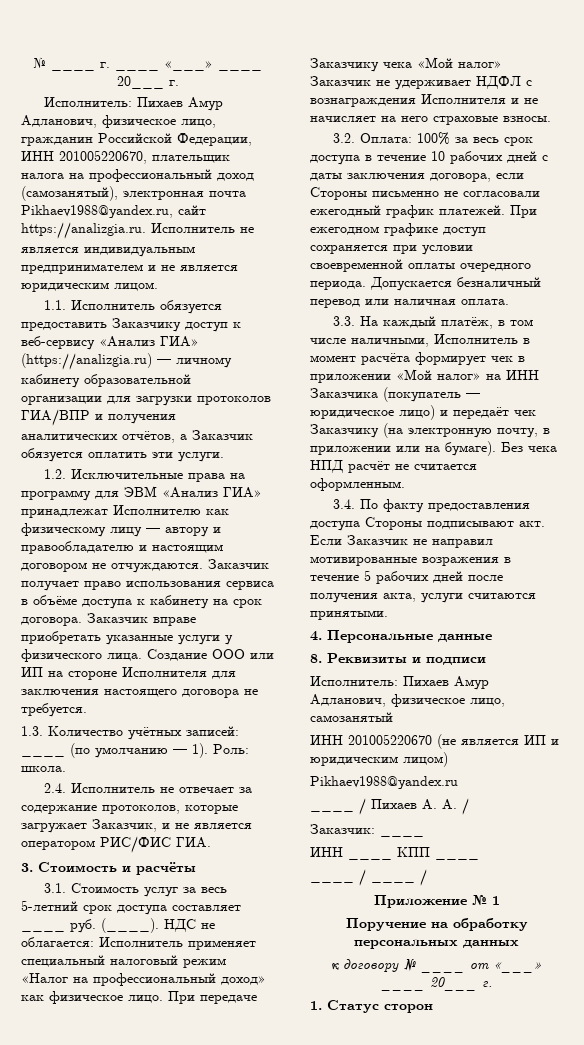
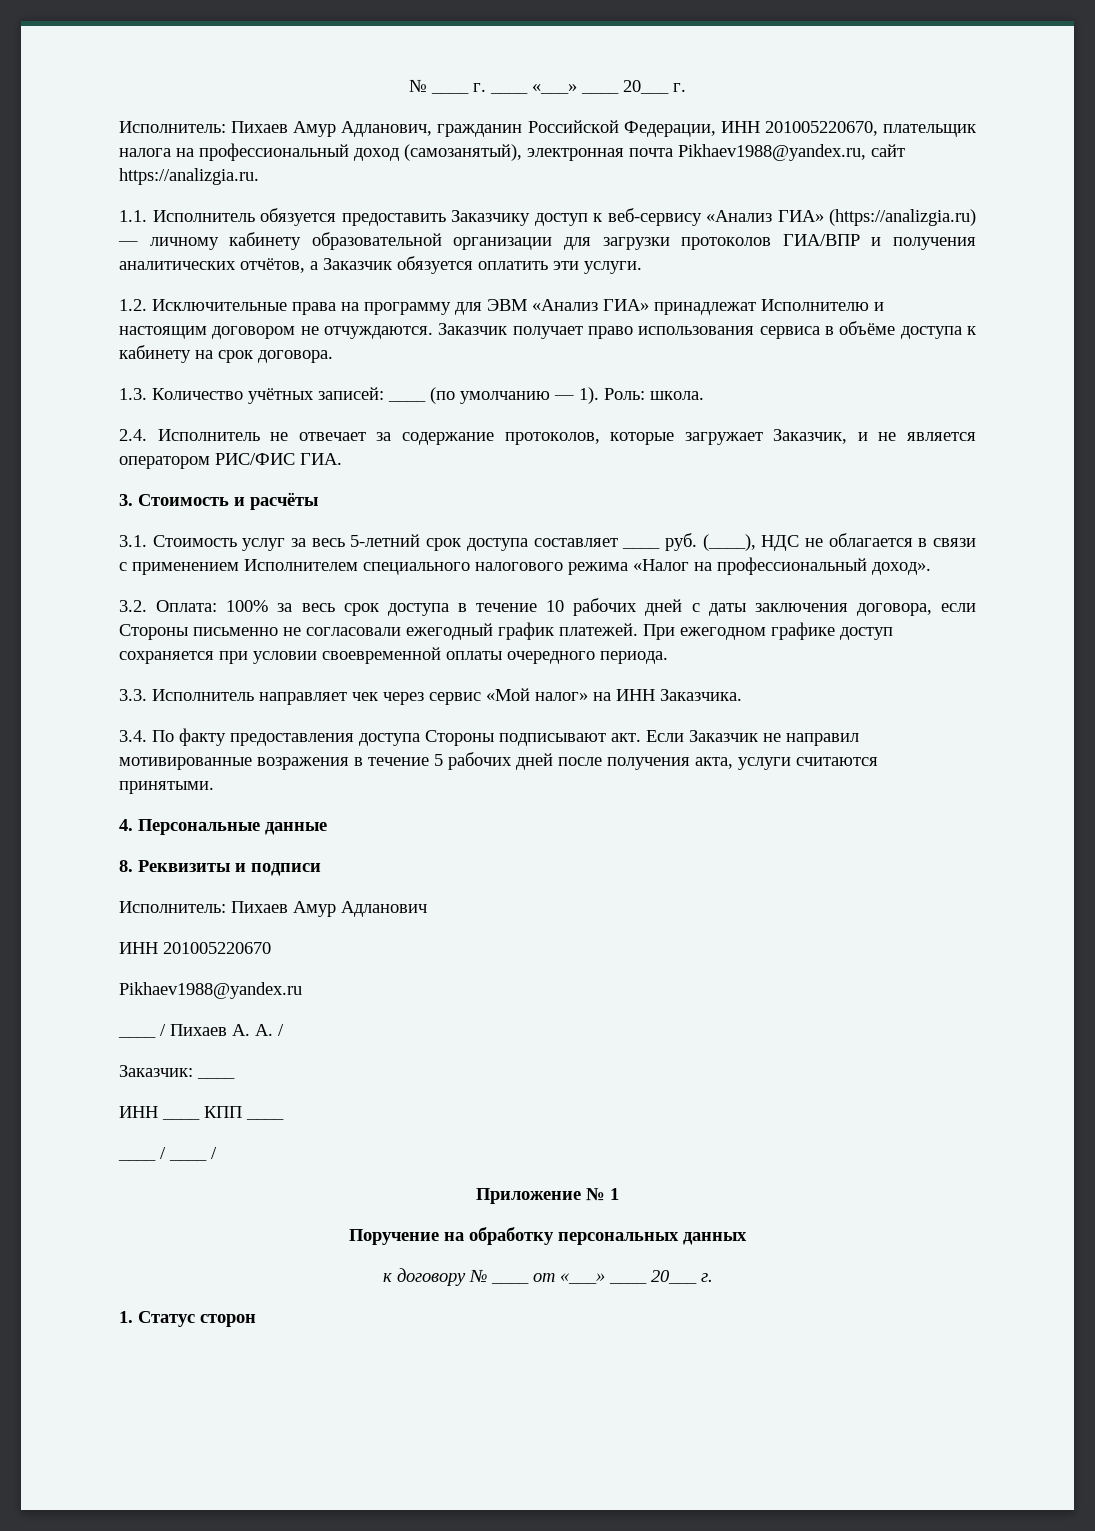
- Исполнитель: Пихаев Амур Адланович, физическое лицо, гражданин Российской Федерации, ИНН 201005220670, плательщик налога на профессиональный доход (самозанятый), электронная почта Pikhaev1988@yandex.ru, сайт https://analizgia.ru. Исполнитель не является индивидуальным предпринимателем и не является юридическим лицом.
+ Исполнитель: Пихаев Амур Адланович, гражданин Российской Федерации, ИНН 201005220670, плательщик налога на профессиональный доход (самозанятый), электронная почта Pikhaev1988@yandex.ru, сайт https://analizgia.ru.
- 1.2. Исключительные права на программу для ЭВМ «Анализ ГИА» принадлежат Исполнителю как физическому лицу — автору и правообладателю и настоящим договором не отчуждаются.
+ 1.2. Исключительные права на программу для ЭВМ «Анализ ГИА» принадлежат Исполнителю и настоящим договором не отчуждаются.
- Заказчик вправе приобретать указанные услуги у физического лица. Создание ООО или ИП на стороне Исполнителя для заключения настоящего договора не требуется.
- 3.1. Стоимость услуг за весь 5-летний срок доступа составляет ____ руб. (____). НДС не облагается: Исполнитель применяет специальный налоговый режим «Налог на профессиональный доход» как физическое лицо. При передаче Заказчику чека «Мой налог» Заказчик не удерживает НДФЛ с вознаграждения Исполнителя и не начисляет на него страховые взносы.
+ 3.1. Стоимость услуг за весь 5-летний срок доступа составляет ____ руб. (____), НДС не облагается в связи с применением Исполнителем специального налогового режима «Налог на профессиональный доход».
- При ежегодном графике доступ сохраняется при условии своевременной оплаты очередного периода. Допускается безналичный перевод или наличная оплата.
- 3.3. На каждый платёж, в том числе наличными, Исполнитель в момент расчёта формирует чек в приложении «Мой налог» на ИНН Заказчика (покупатель — юридическое лицо) и передаёт чек Заказчику (на электронную почту, в приложении или на бумаге). Без чека НПД расчёт не считается оформленным.
+ При ежегодном графике доступ сохраняется при условии своевременной оплаты очередного периода.
+ 3.3. Исполнитель направляет чек через сервис «Мой налог» на ИНН Заказчика.
- Исполнитель: Пихаев Амур Адланович, физическое лицо, самозанятый
- ИНН 201005220670 (не является ИП и юридическим лицом)
+ Исполнитель: Пихаев Амур Адланович
+ ИНН 201005220670

